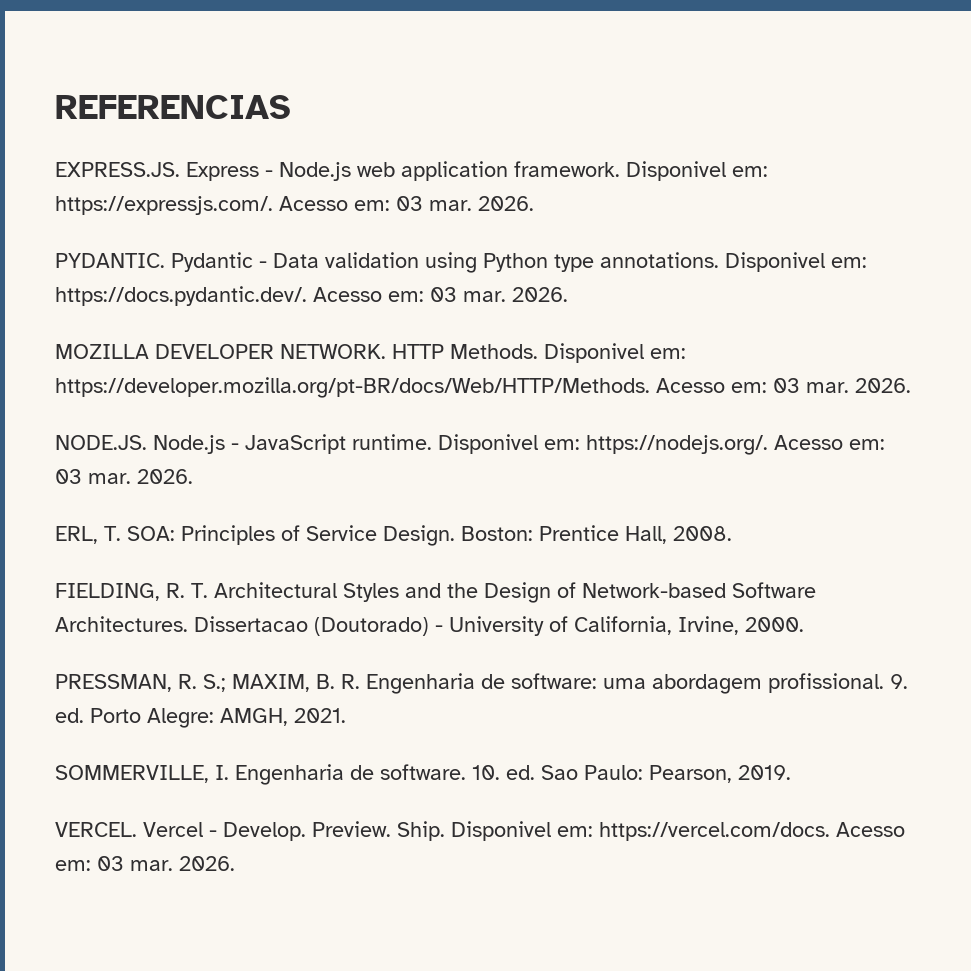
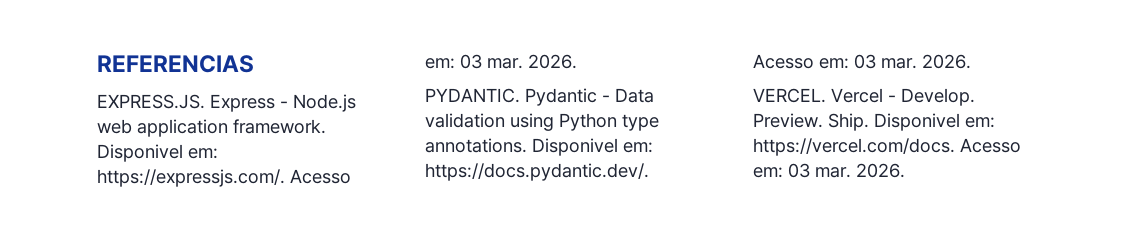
- MOZILLA DEVELOPER NETWORK. HTTP Methods. Disponivel em: https://developer.mozilla.org/pt-BR/docs/Web/HTTP/Methods. Acesso em: 03 mar. 2026.
- NODE.JS. Node.js - JavaScript runtime. Disponivel em: https://nodejs.org/. Acesso em: 03 mar. 2026.
- ERL, T. SOA: Principles of Service Design. Boston: Prentice Hall, 2008.
- FIELDING, R. T. Architectural Styles and the Design of Network-based Software Architectures. Dissertacao (Doutorado) - University of California, Irvine, 2000.
- PRESSMAN, R. S.; MAXIM, B. R. Engenharia de software: uma abordagem profissional. 9. ed. Porto Alegre: AMGH, 2021.
- SOMMERVILLE, I. Engenharia de software. 10. ed. Sao Paulo: Pearson, 2019.

